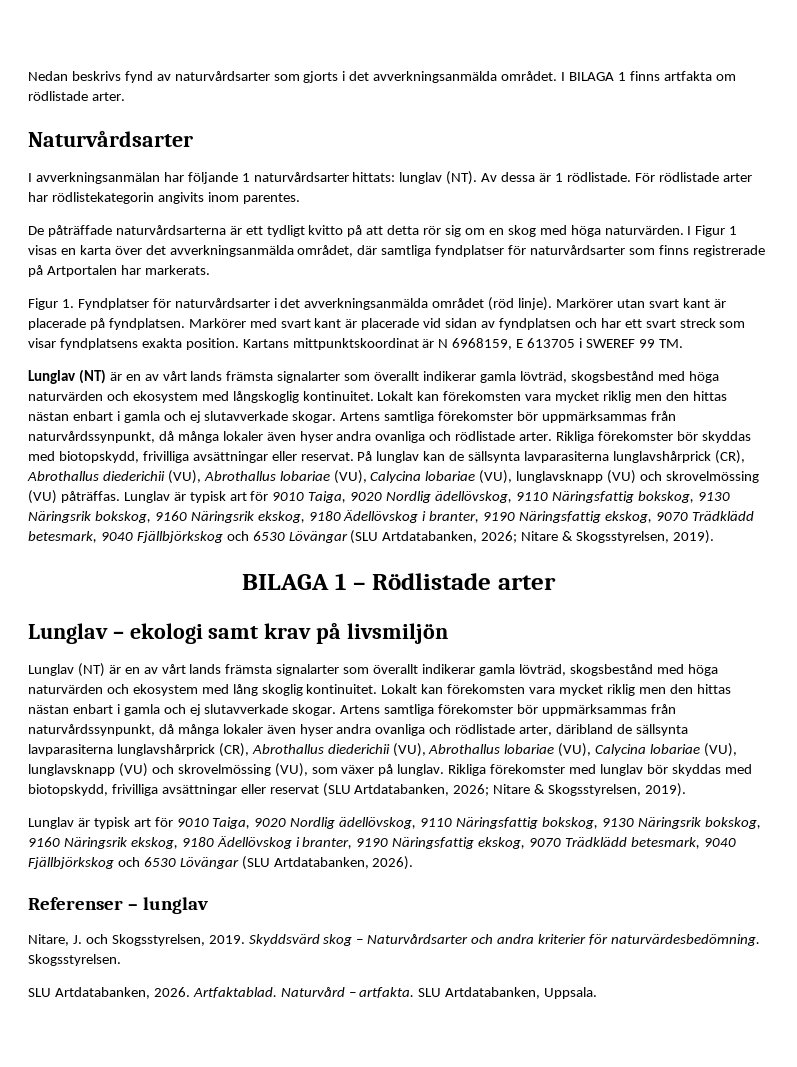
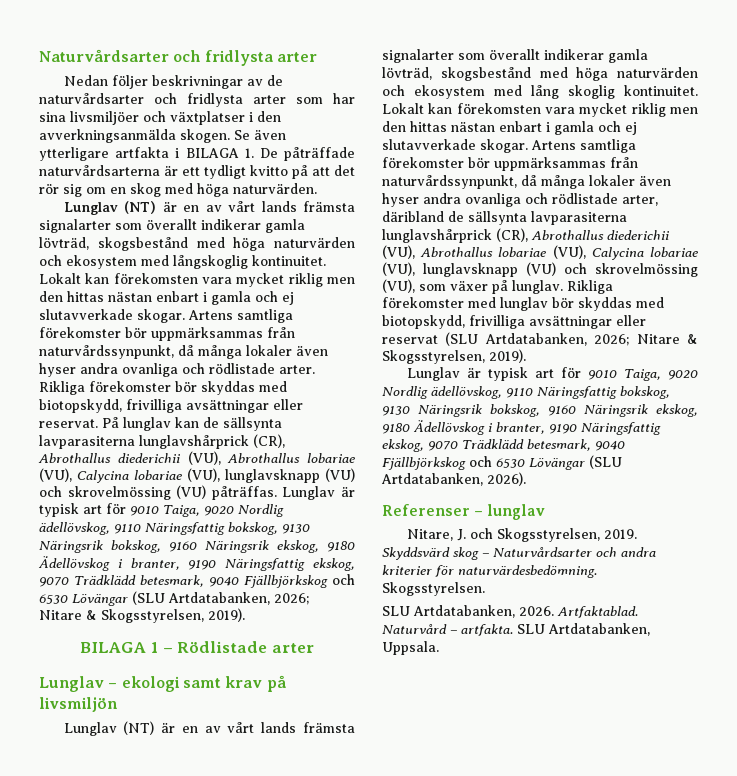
- Nedan beskrivs fynd av naturvårdsarter som gjorts i det avverkningsanmälda området. I BILAGA 1 finns artfakta om rödlistade arter.
- Naturvårdsarter
- I avverkningsanmälan har följande 1 naturvårdsarter hittats: lunglav (NT). Av dessa är 1 rödlistade. För rödlistade arter har rödlistekategorin angivits inom parentes.
- De påträffade naturvårdsarterna är ett tydligt kvitto på att detta rör sig om en skog med höga naturvärden. I Figur 1 visas en karta över det avverkningsanmälda området, där samtliga fyndplatser för naturvårdsarter som finns registrerade på Artportalen har markerats.
- Figur 1. Fyndplatser för naturvårdsarter i det avverkningsanmälda området (röd linje). Markörer utan svart kant är placerade på fyndplatsen. Markörer med svart kant är placerade vid sidan av fyndplatsen och har ett svart streck som visar fyndplatsens exakta position. Kartans mittpunktskoordinat är N 6968159, E 613705 i SWEREF 99 TM.
+ Naturvårdsarter och fridlysta arter
+ Nedan följer beskrivningar av de naturvårdsarter och fridlysta arter som har sina livsmiljöer och växtplatser i den avverkningsanmälda skogen. Se även ytterligare artfakta i BILAGA 1. De påträffade naturvårdsarterna är ett tydligt kvitto på att det rör sig om en skog med höga naturvärden.

